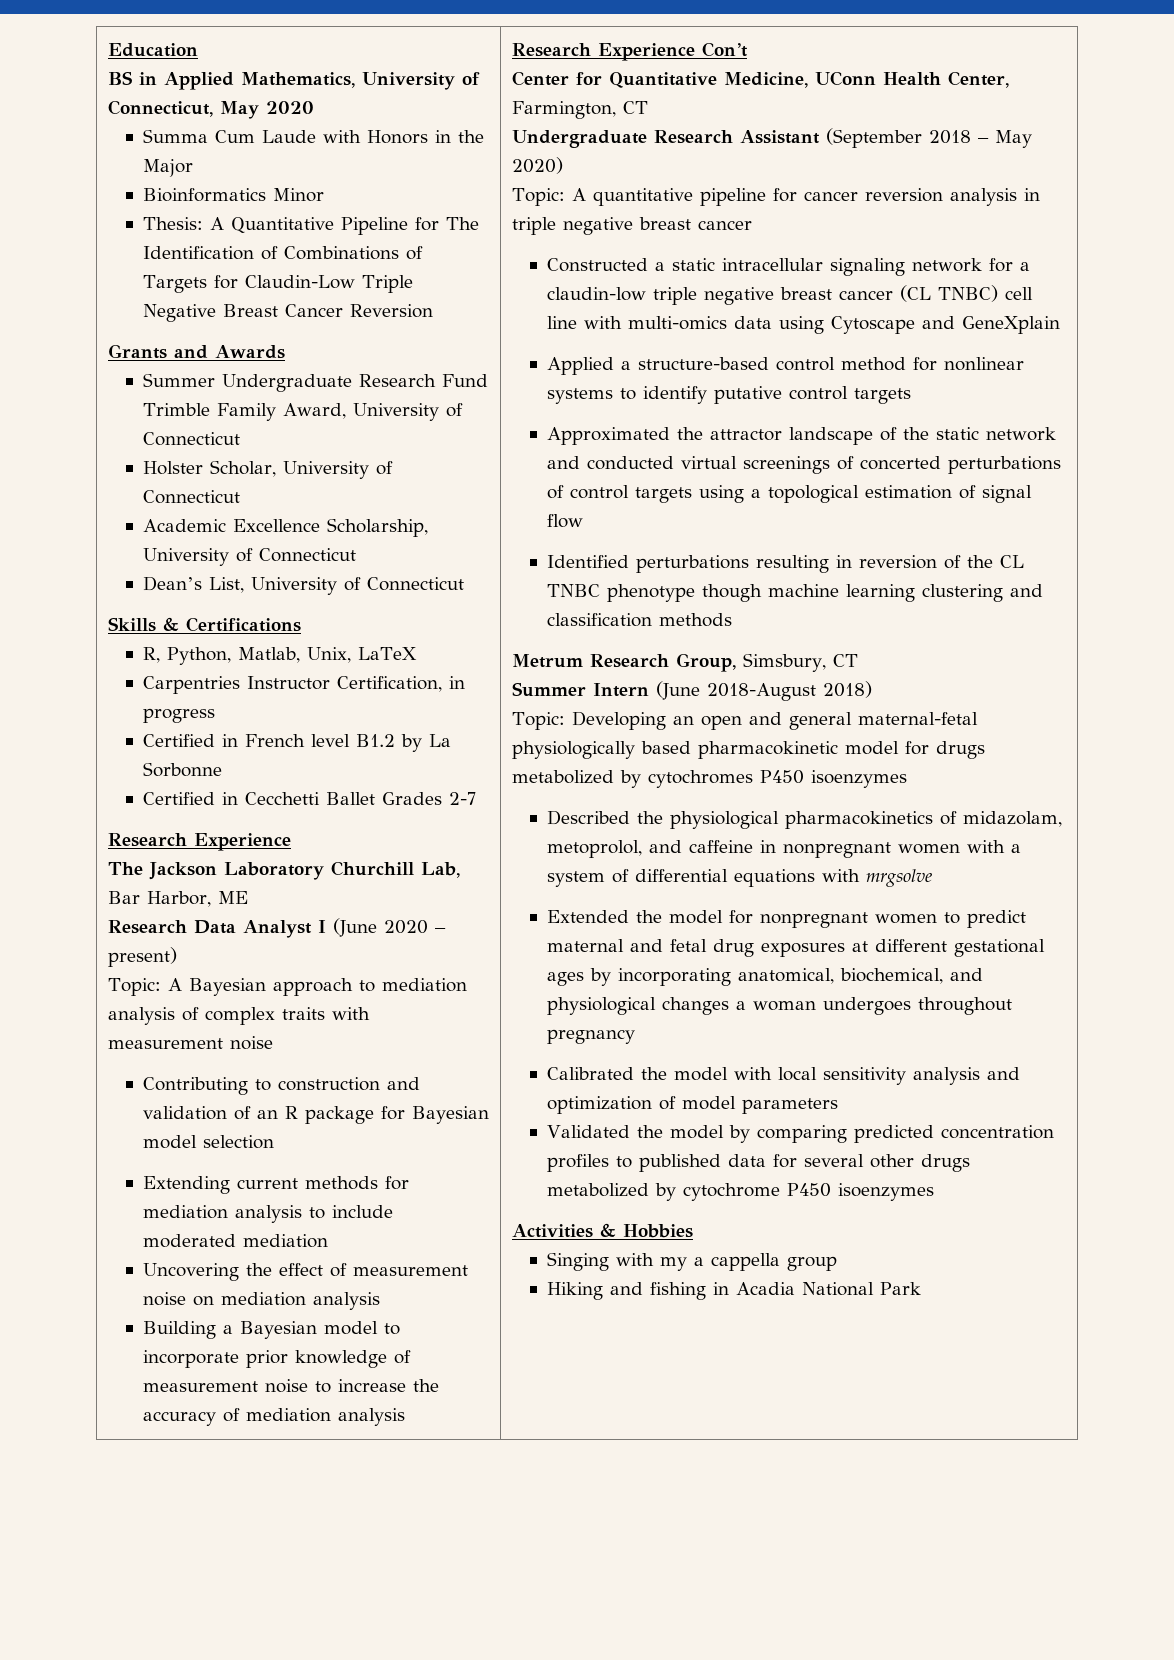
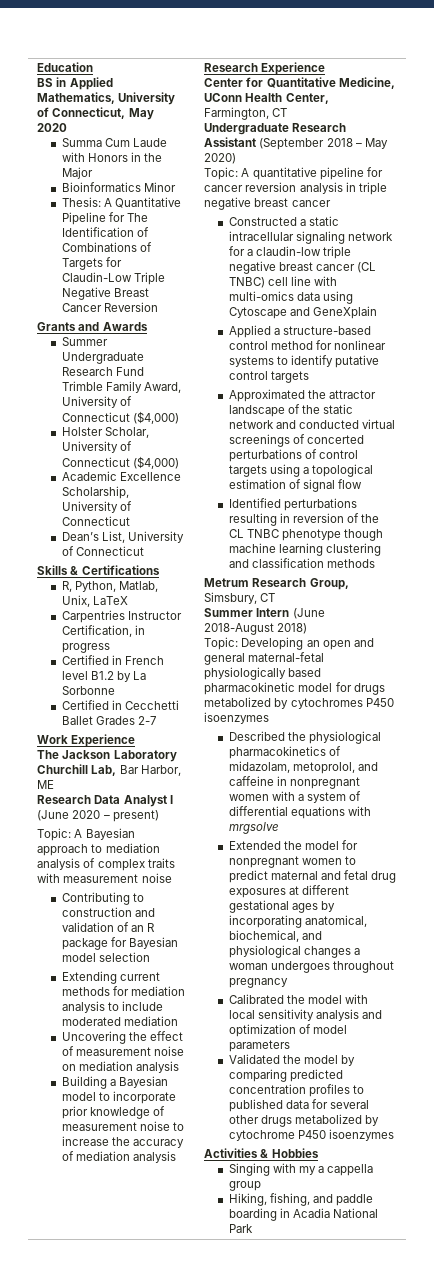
- Summer Undergraduate Research Fund Trimble Family Award, University of Connecticut
+ Summer Undergraduate Research Fund Trimble Family Award, University of Connecticut ($4,000)
- Holster Scholar, University of Connecticut
+ Holster Scholar, University of Connecticut ($4,000)
  Certified in Cecchetti Ballet Grades 2-7
- Research Experience
+ Work Experience
- Research Experience Con’t
+ Research Experience
- Hiking and fishing in Acadia National Park
+ Hiking, fishing, and paddle boarding in Acadia National Park

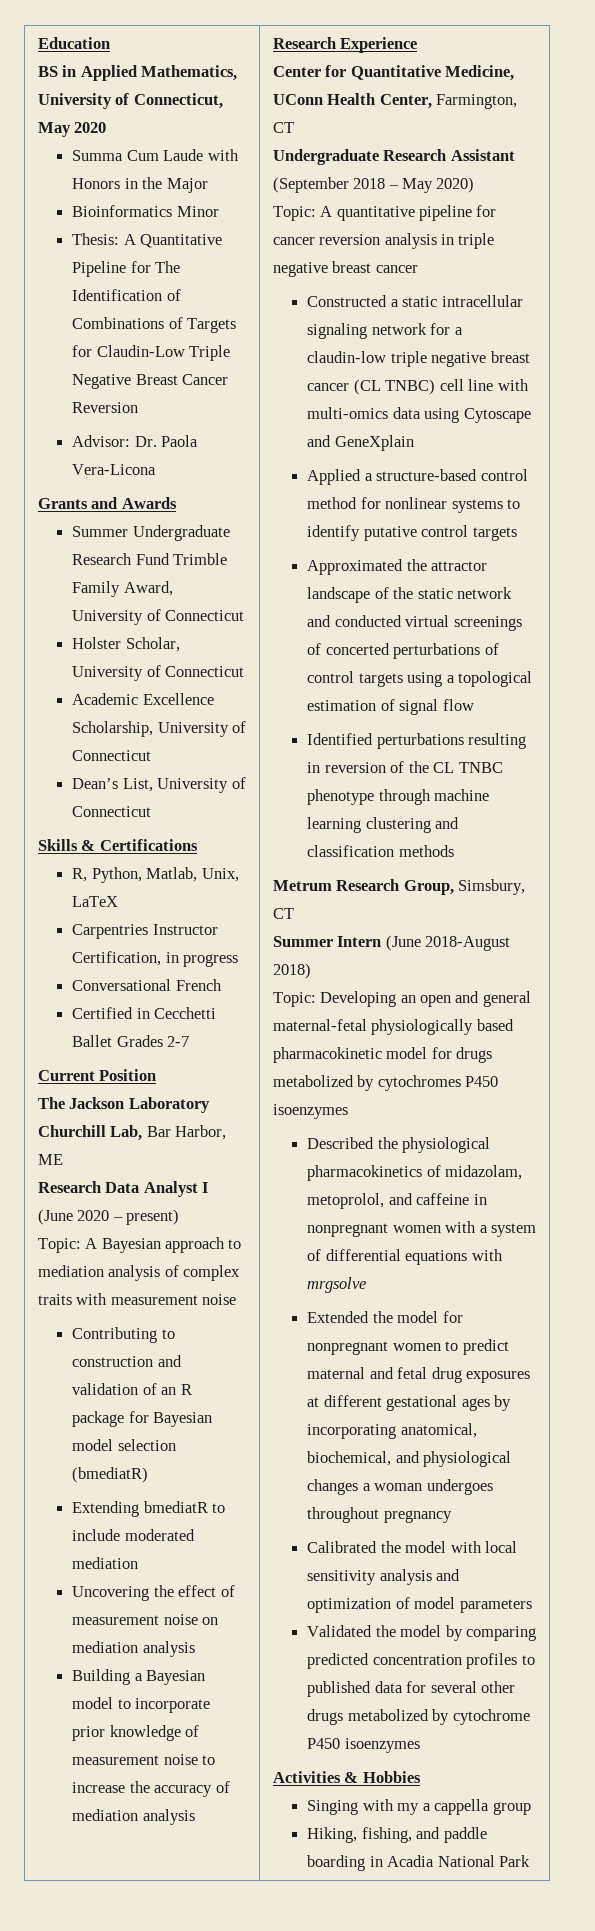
+ Advisor: Dr. Paola Vera-Licona
- Summer Undergraduate Research Fund Trimble Family Award, University of Connecticut ($4,000)
+ Summer Undergraduate Research Fund Trimble Family Award, University of Connecticut
- Holster Scholar, University of Connecticut ($4,000)
+ Holster Scholar, University of Connecticut
- Certified in French level B1.2 by La Sorbonne
+ Conversational French
- Work Experience
+ Current Position
- Contributing to construction and validation of an R package for Bayesian model selection
+ Contributing to construction and validation of an R package for Bayesian model selection (bmediatR)
- Extending current methods for mediation analysis to include moderated mediation
+ Extending bmediatR to include moderated mediation
- Identified perturbations resulting in reversion of the CL TNBC phenotype though machine learning clustering and classification methods
+ Identified perturbations resulting in reversion of the CL TNBC phenotype through machine learning clustering and classification methods

